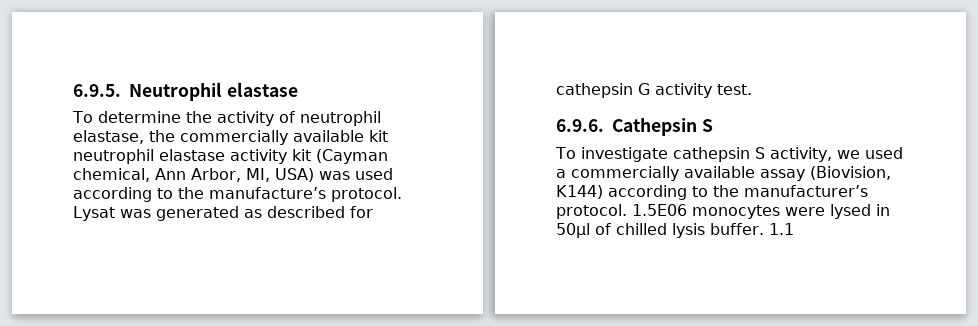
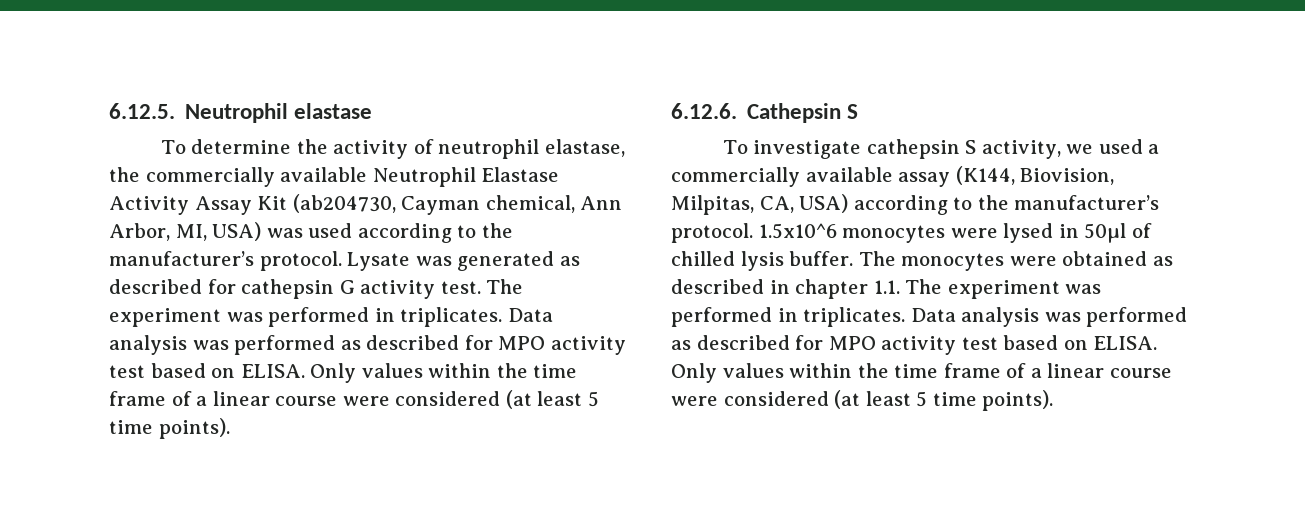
- 6.9.5. Neutrophil elastase
+ 6.12.5. Neutrophil elastase
- To determine the activity of neutrophil elastase, the commercially available kit neutrophil elastase activity kit (Cayman chemical, Ann Arbor, MI, USA) was used according to the manufacture’s protocol. Lysat was generated as described for cathepsin G activity test.
- 6.9.6. Cathepsin S
+ To determine the activity of neutrophil elastase, the commercially available Neutrophil Elastase Activity Assay Kit (ab204730, Cayman chemical, Ann Arbor, MI, USA) was used according to the manufacturer’s protocol. Lysate was generated as described for cathepsin G activity test. The experiment was performed in triplicates. Data analysis was performed as described for MPO activity test based on ELISA. Only values within the time frame of a linear course were considered (at least 5 time points).
+ 6.12.6. Cathepsin S
- To investigate cathepsin S activity, we used a commercially available assay (Biovision, K144) according to the manufacturer’s protocol. 1.5E06 monocytes were lysed in 50µl of chilled lysis buffer.
+ To investigate cathepsin S activity, we used a commercially available assay (K144, Biovision, Milpitas, CA, USA) according to the manufacturer’s protocol. 1.5x10^6 monocytes were lysed in 50µl of chilled lysis buffer.
- 1.1
+ The monocytes were obtained as described in chapter 1.1. The experiment was performed in triplicates. Data analysis was performed as described for MPO activity test based on ELISA. Only values within the time frame of a linear course were considered (at least 5 time points).

